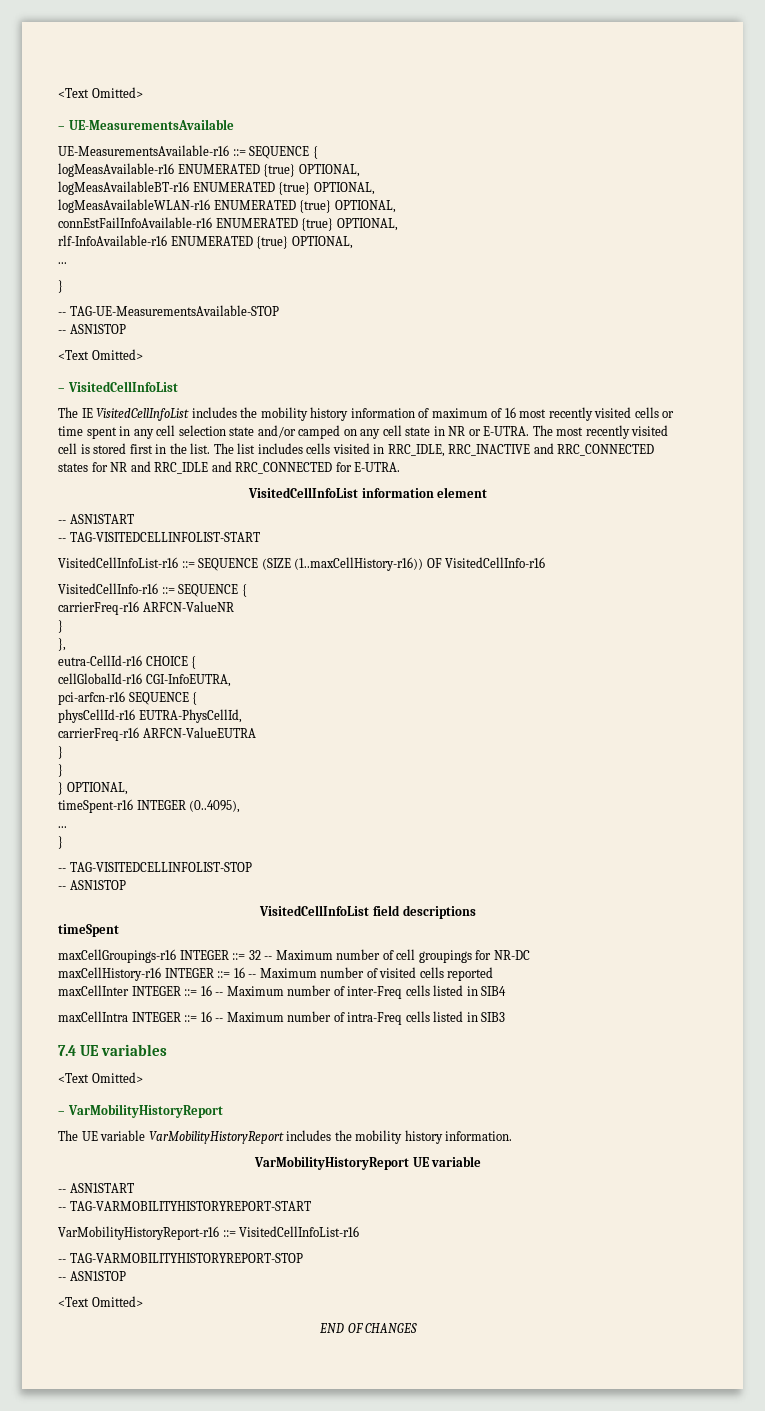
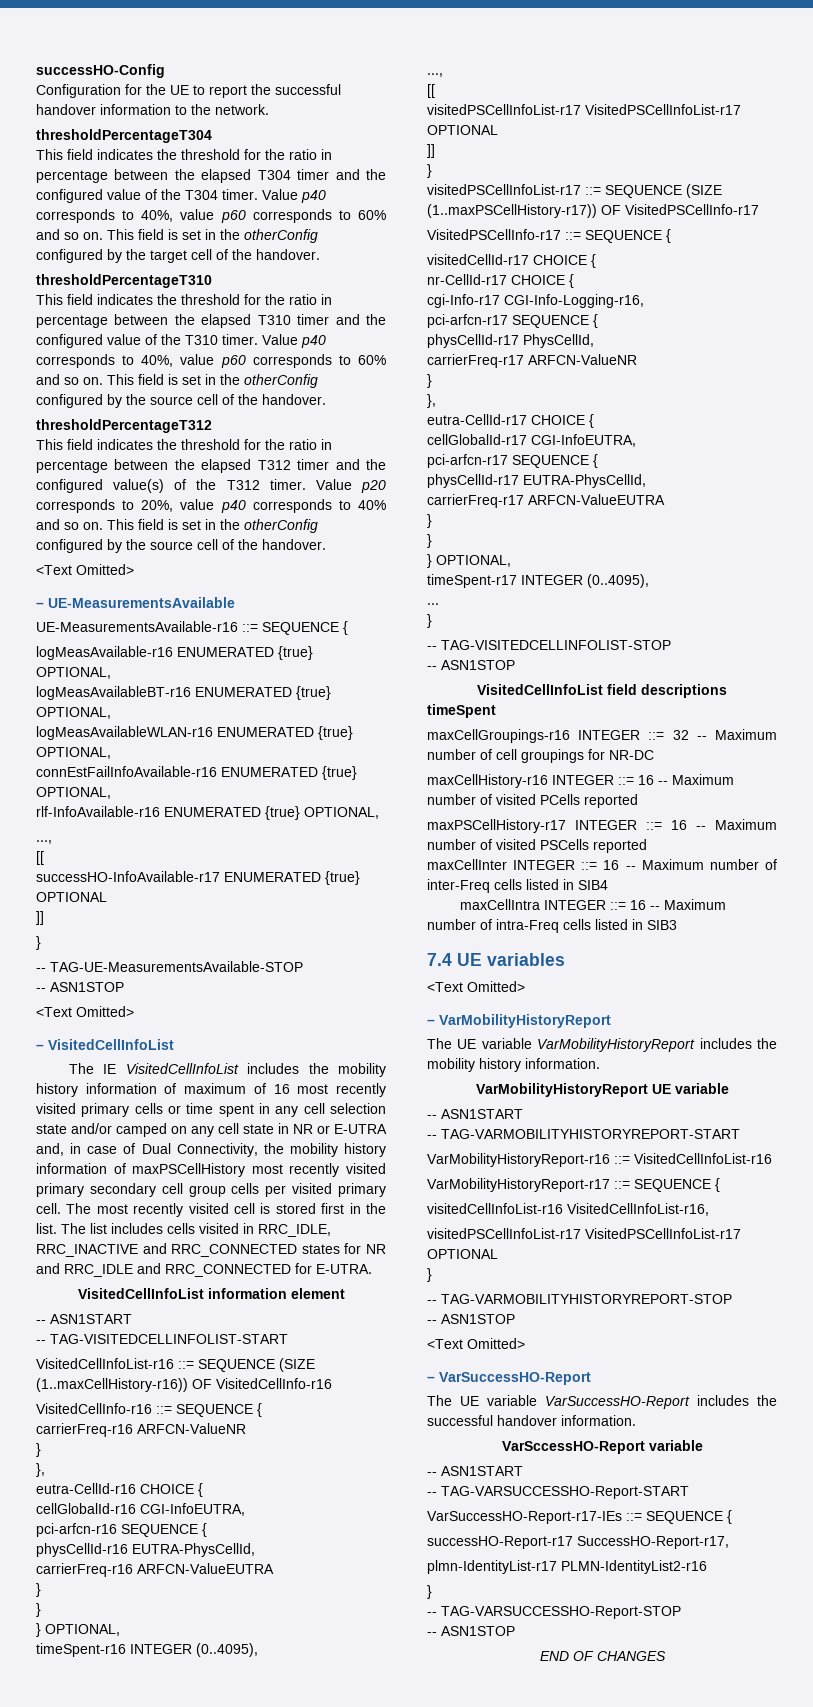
+ successHO-Config
+ Configuration for the UE to report the successful handover information to the network.
+ thresholdPercentageT304
+ This field indicates the threshold for the ratio in percentage between the elapsed T304 timer and the configured value of the T304 timer. Value p40 corresponds to 40%, value p60 corresponds to 60% and so on. This field is set in the otherConfig configured by the target cell of the handover.
+ thresholdPercentageT310
+ This field indicates the threshold for the ratio in percentage between the elapsed T310 timer and the configured value of the T310 timer. Value p40 corresponds to 40%, value p60 corresponds to 60% and so on. This field is set in the otherConfig configured by the source cell of the handover.
+ thresholdPercentageT312
+ This field indicates the threshold for the ratio in percentage between the elapsed T312 timer and the configured value(s) of the T312 timer. Value p20 corresponds to 20%, value p40 corresponds to 40% and so on. This field is set in the otherConfig configured by the source cell of the handover.
  rlf-InfoAvailable-r16 ENUMERATED {true} OPTIONAL,
- ...
+ ...,
+ [[
+ successHO-InfoAvailable-r17 ENUMERATED {true} OPTIONAL
+ ]]
- The IE VisitedCellInfoList includes the mobility history information of maximum of 16 most recently visited cells or time spent in any cell selection state and/or camped on any cell state in NR or E-UTRA.
+ The IE VisitedCellInfoList includes the mobility history information of maximum of 16 most recently visited primary cells or time spent in any cell selection state and/or camped on any cell state in NR or E-UTRA and, in case of Dual Connectivity, the mobility history information of maxPSCellHistory most recently visited primary secondary cell group cells per visited primary cell.
  timeSpent-r16 INTEGER (0..4095),
+ ...,
+ [[
+ visitedPSCellInfoList-r17 VisitedPSCellInfoList-r17 OPTIONAL
+ ]]
+ }
+ visitedPSCellInfoList-r17 ::= SEQUENCE (SIZE (1..maxPSCellHistory-r17)) OF VisitedPSCellInfo-r17
+ VisitedPSCellInfo-r17 ::= SEQUENCE {
+ visitedCellId-r17 CHOICE {
+ nr-CellId-r17 CHOICE {
+ cgi-Info-r17 CGI-Info-Logging-r16,
+ pci-arfcn-r17 SEQUENCE {
+ physCellId-r17 PhysCellId,
+ carrierFreq-r17 ARFCN-ValueNR
+ }
+ },
+ eutra-CellId-r17 CHOICE {
+ cellGlobalId-r17 CGI-InfoEUTRA,
+ pci-arfcn-r17 SEQUENCE {
+ physCellId-r17 EUTRA-PhysCellId,
+ carrierFreq-r17 ARFCN-ValueEUTRA
+ }
+ }
+ } OPTIONAL,
+ timeSpent-r17 INTEGER (0..4095),
- maxCellHistory-r16 INTEGER ::= 16 -- Maximum number of visited cells reported
+ maxCellHistory-r16 INTEGER ::= 16 -- Maximum number of visited PCells reported
+ maxPSCellHistory-r17 INTEGER ::= 16 -- Maximum number of visited PSCells reported
+ VarMobilityHistoryReport-r17 ::= SEQUENCE {
+ visitedCellInfoList-r16 VisitedCellInfoList-r16,
+ visitedPSCellInfoList-r17 VisitedPSCellInfoList-r17 OPTIONAL
+ }
+ – VarSuccessHO-Report
+ The UE variable VarSuccessHO-Report includes the successful handover information.
+ VarSccessHO-Report variable
+ -- ASN1START
+ -- TAG-VARSUCCESSHO-Report-START
+ VarSuccessHO-Report-r17-IEs ::= SEQUENCE {
+ successHO-Report-r17 SuccessHO-Report-r17,
+ plmn-IdentityList-r17 PLMN-IdentityList2-r16
+ }
+ -- TAG-VARSUCCESSHO-Report-STOP
+ -- ASN1STOP

